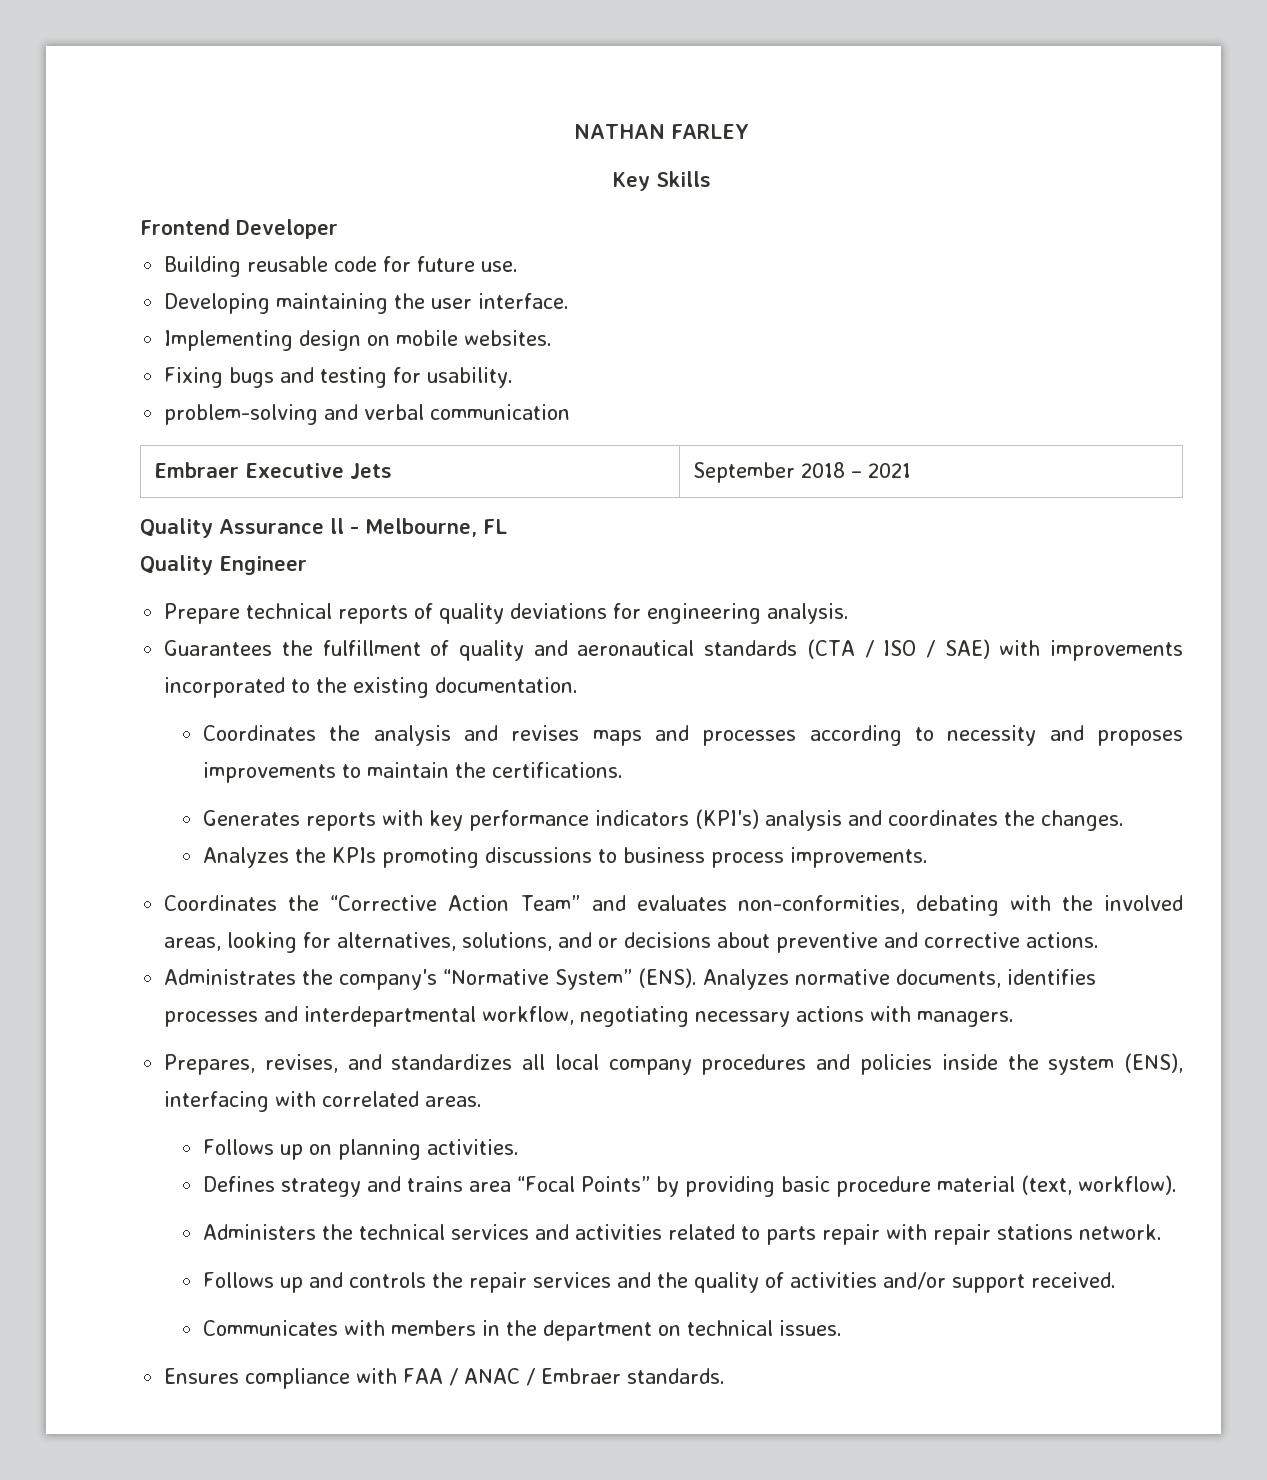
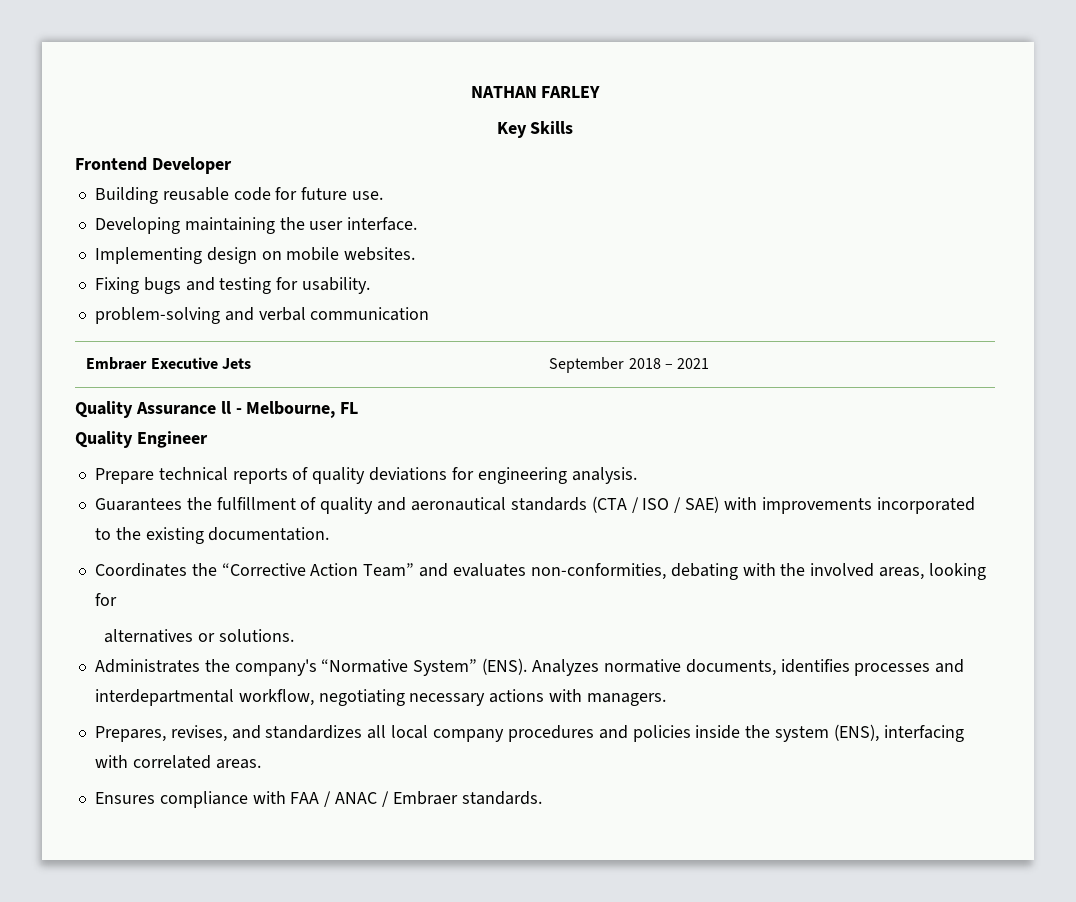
- Coordinates the analysis and revises maps and processes according to necessity and proposes improvements to maintain the certifications.
- Generates reports with key performance indicators (KPI's) analysis and coordinates the changes.
- Analyzes the KPIs promoting discussions to business process improvements.
- Coordinates the “Corrective Action Team” and evaluates non-conformities, debating with the involved areas, looking for alternatives, solutions, and or decisions about preventive and corrective actions.
+ Coordinates the “Corrective Action Team” and evaluates non-conformities, debating with the involved areas, looking for
+ alternatives or solutions.
- Follows up on planning activities.
- Defines strategy and trains area “Focal Points” by providing basic procedure material (text, workflow).
- Administers the technical services and activities related to parts repair with repair stations network.
- Follows up and controls the repair services and the quality of activities and/or support received.
- Communicates with members in the department on technical issues.

